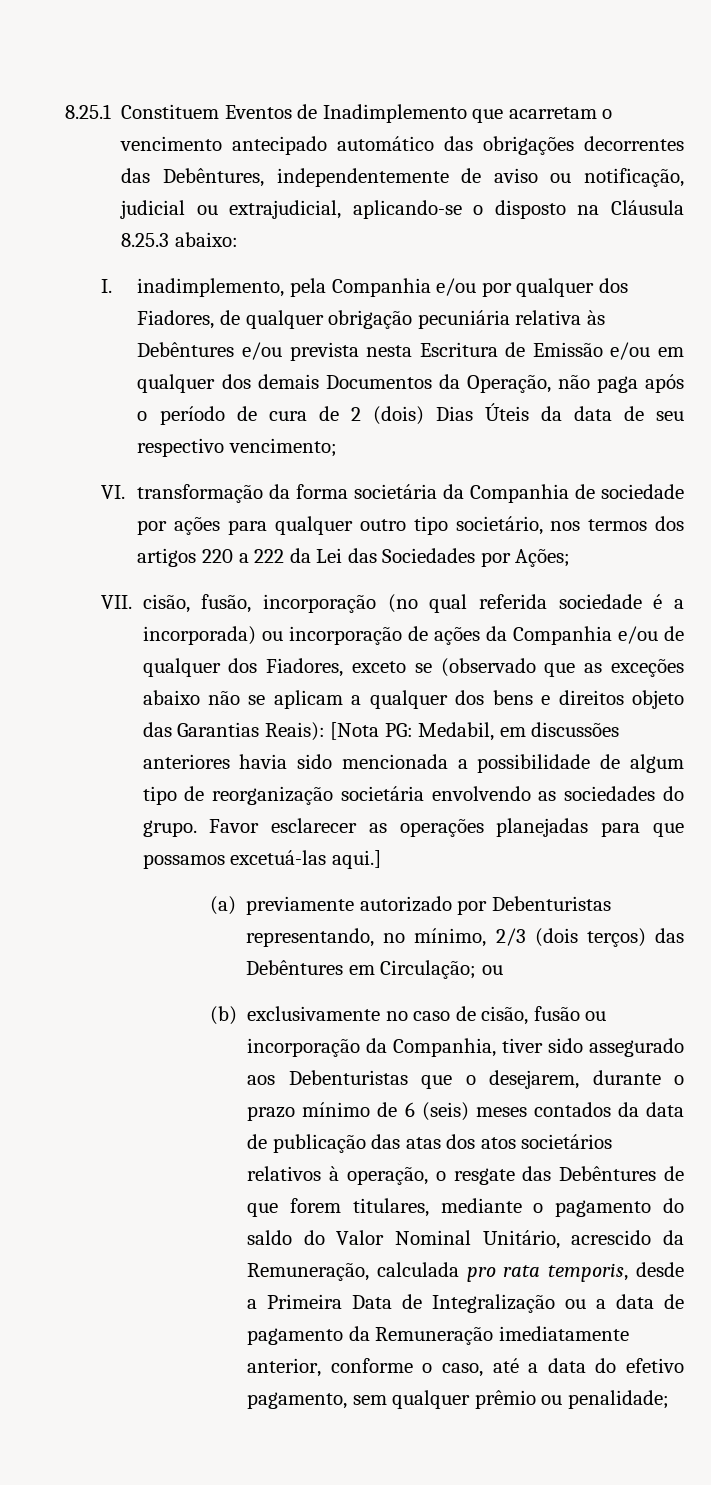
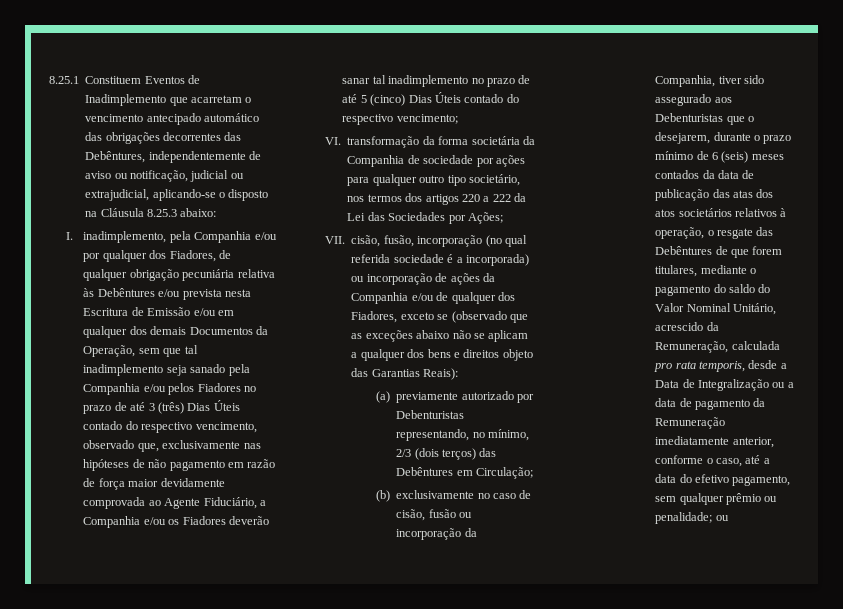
- I. inadimplemento, pela Companhia e/ou por qualquer dos Fiadores, de qualquer obrigação pecuniária relativa às Debêntures e/ou prevista nesta Escritura de Emissão e/ou em qualquer dos demais Documentos da Operação, não paga após o período de cura de 2 (dois) Dias Úteis da data de seu respectivo vencimento;
+ I. inadimplemento, pela Companhia e/ou por qualquer dos Fiadores, de qualquer obrigação pecuniária relativa às Debêntures e/ou prevista nesta Escritura de Emissão e/ou em qualquer dos demais Documentos da Operação, sem que tal inadimplemento seja sanado pela Companhia e/ou pelos Fiadores no prazo de até 3 (três) Dias Úteis contado do respectivo vencimento, observado que, exclusivamente nas hipóteses de não pagamento em razão de força maior devidamente comprovada ao Agente Fiduciário, a Companhia e/ou os Fiadores deverão sanar tal inadimplemento no prazo de até 5 (cinco) Dias Úteis contado do respectivo vencimento;
- VII. cisão, fusão, incorporação (no qual referida sociedade é a incorporada) ou incorporação de ações da Companhia e/ou de qualquer dos Fiadores, exceto se (observado que as exceções abaixo não se aplicam a qualquer dos bens e direitos objeto das Garantias Reais): [Nota PG: Medabil, em discussões anteriores havia sido mencionada a possibilidade de algum tipo de reorganização societária envolvendo as sociedades do grupo. Favor esclarecer as operações planejadas para que possamos excetuá-las aqui.]
+ VII. cisão, fusão, incorporação (no qual referida sociedade é a incorporada) ou incorporação de ações da Companhia e/ou de qualquer dos Fiadores, exceto se (observado que as exceções abaixo não se aplicam a qualquer dos bens e direitos objeto das Garantias Reais):
- (a) previamente autorizado por Debenturistas representando, no mínimo, 2/3 (dois terços) das Debêntures em Circulação; ou
+ (a) previamente autorizado por Debenturistas representando, no mínimo, 2/3 (dois terços) das Debêntures em Circulação;
- (b) exclusivamente no caso de cisão, fusão ou incorporação da Companhia, tiver sido assegurado aos Debenturistas que o desejarem, durante o prazo mínimo de 6 (seis) meses contados da data de publicação das atas dos atos societários relativos à operação, o resgate das Debêntures de que forem titulares, mediante o pagamento do saldo do Valor Nominal Unitário, acrescido da Remuneração, calculada pro rata temporis, desde a Primeira Data de Integralização ou a data de pagamento da Remuneração imediatamente anterior, conforme o caso, até a data do efetivo pagamento, sem qualquer prêmio ou penalidade;
+ (b) exclusivamente no caso de cisão, fusão ou incorporação da Companhia, tiver sido assegurado aos Debenturistas que o desejarem, durante o prazo mínimo de 6 (seis) meses contados da data de publicação das atas dos atos societários relativos à operação, o resgate das Debêntures de que forem titulares, mediante o pagamento do saldo do Valor Nominal Unitário, acrescido da Remuneração, calculada pro rata temporis, desde a Data de Integralização ou a data de pagamento da Remuneração imediatamente anterior, conforme o caso, até a data do efetivo pagamento, sem qualquer prêmio ou penalidade; ou

